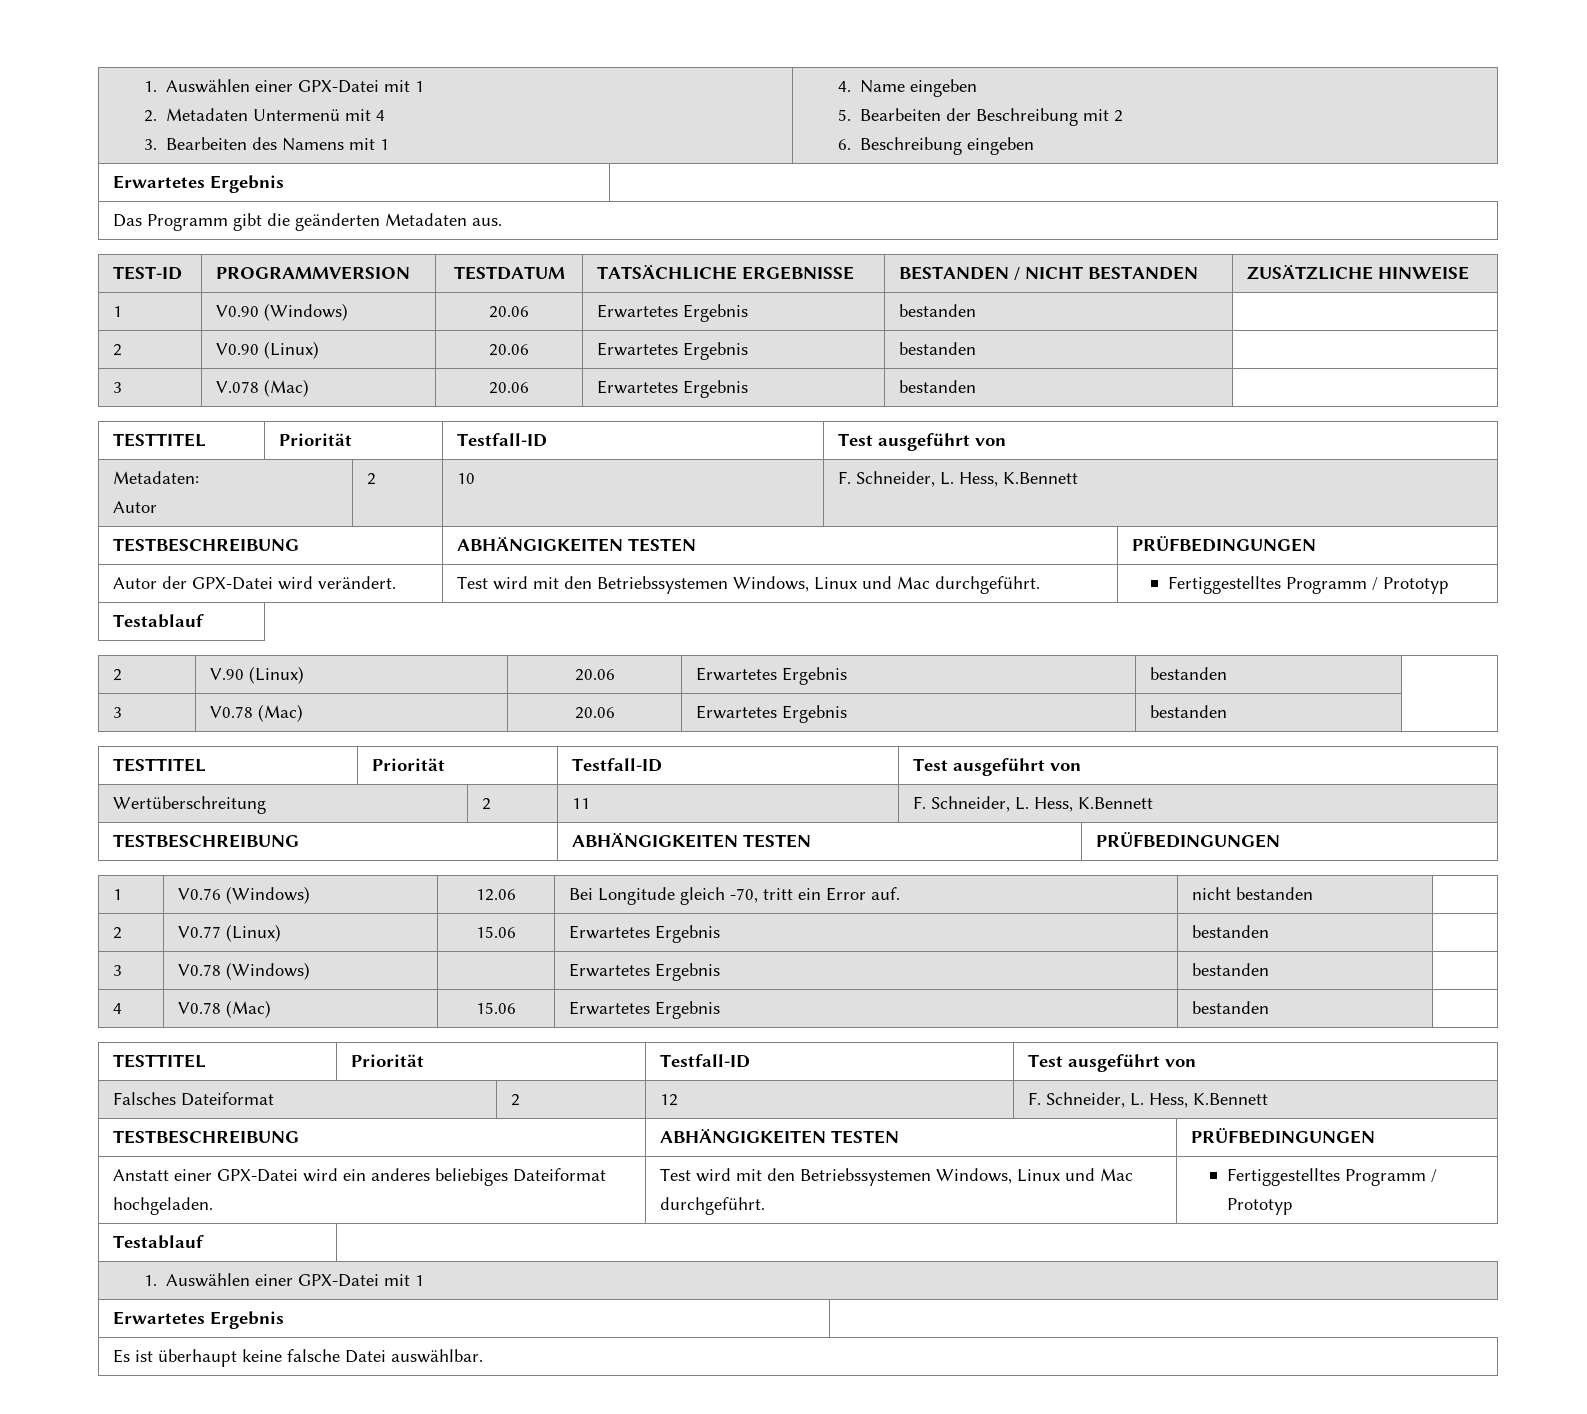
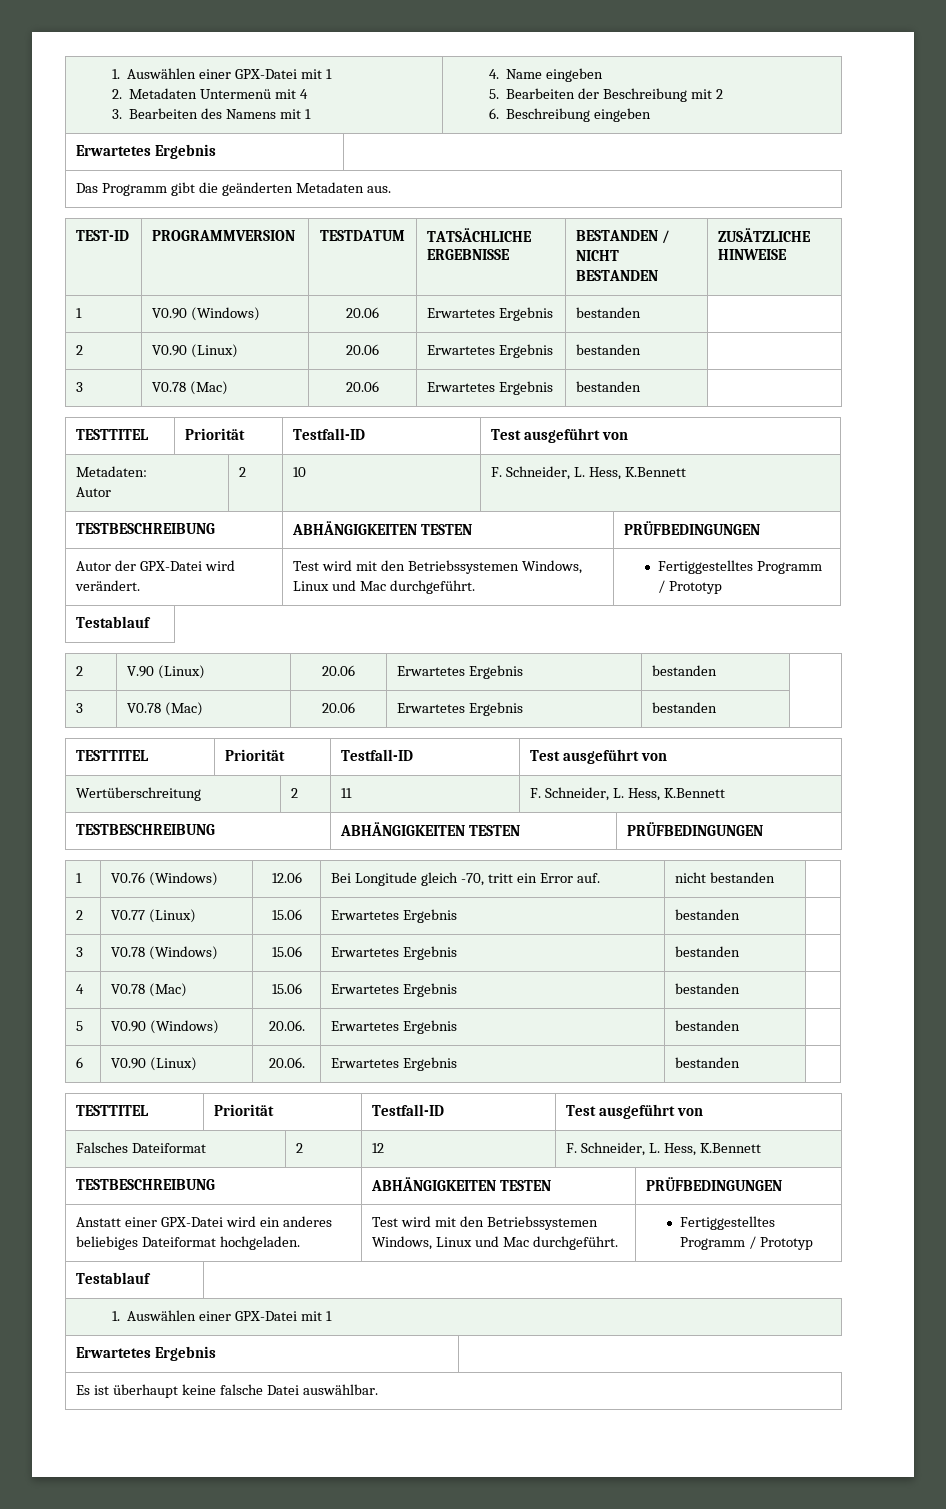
  2 | V0.90 (Linux) | 20.06 | Erwartetes Ergebnis | bestanden |
- 3 | V.078 (Mac) | 20.06 | Erwartetes Ergebnis | bestanden |
+ 3 | V0.78 (Mac) | 20.06 | Erwartetes Ergebnis | bestanden |
- 3 | V0.78 (Windows) | | Erwartetes Ergebnis | bestanden |
+ 3 | V0.78 (Windows) | 15.06 | Erwartetes Ergebnis | bestanden |
+ 5 | V0.90 (Windows) | 20.06. | Erwartetes Ergebnis | bestanden |
+ 6 | V0.90 (Linux) | 20.06. | Erwartetes Ergebnis | bestanden |

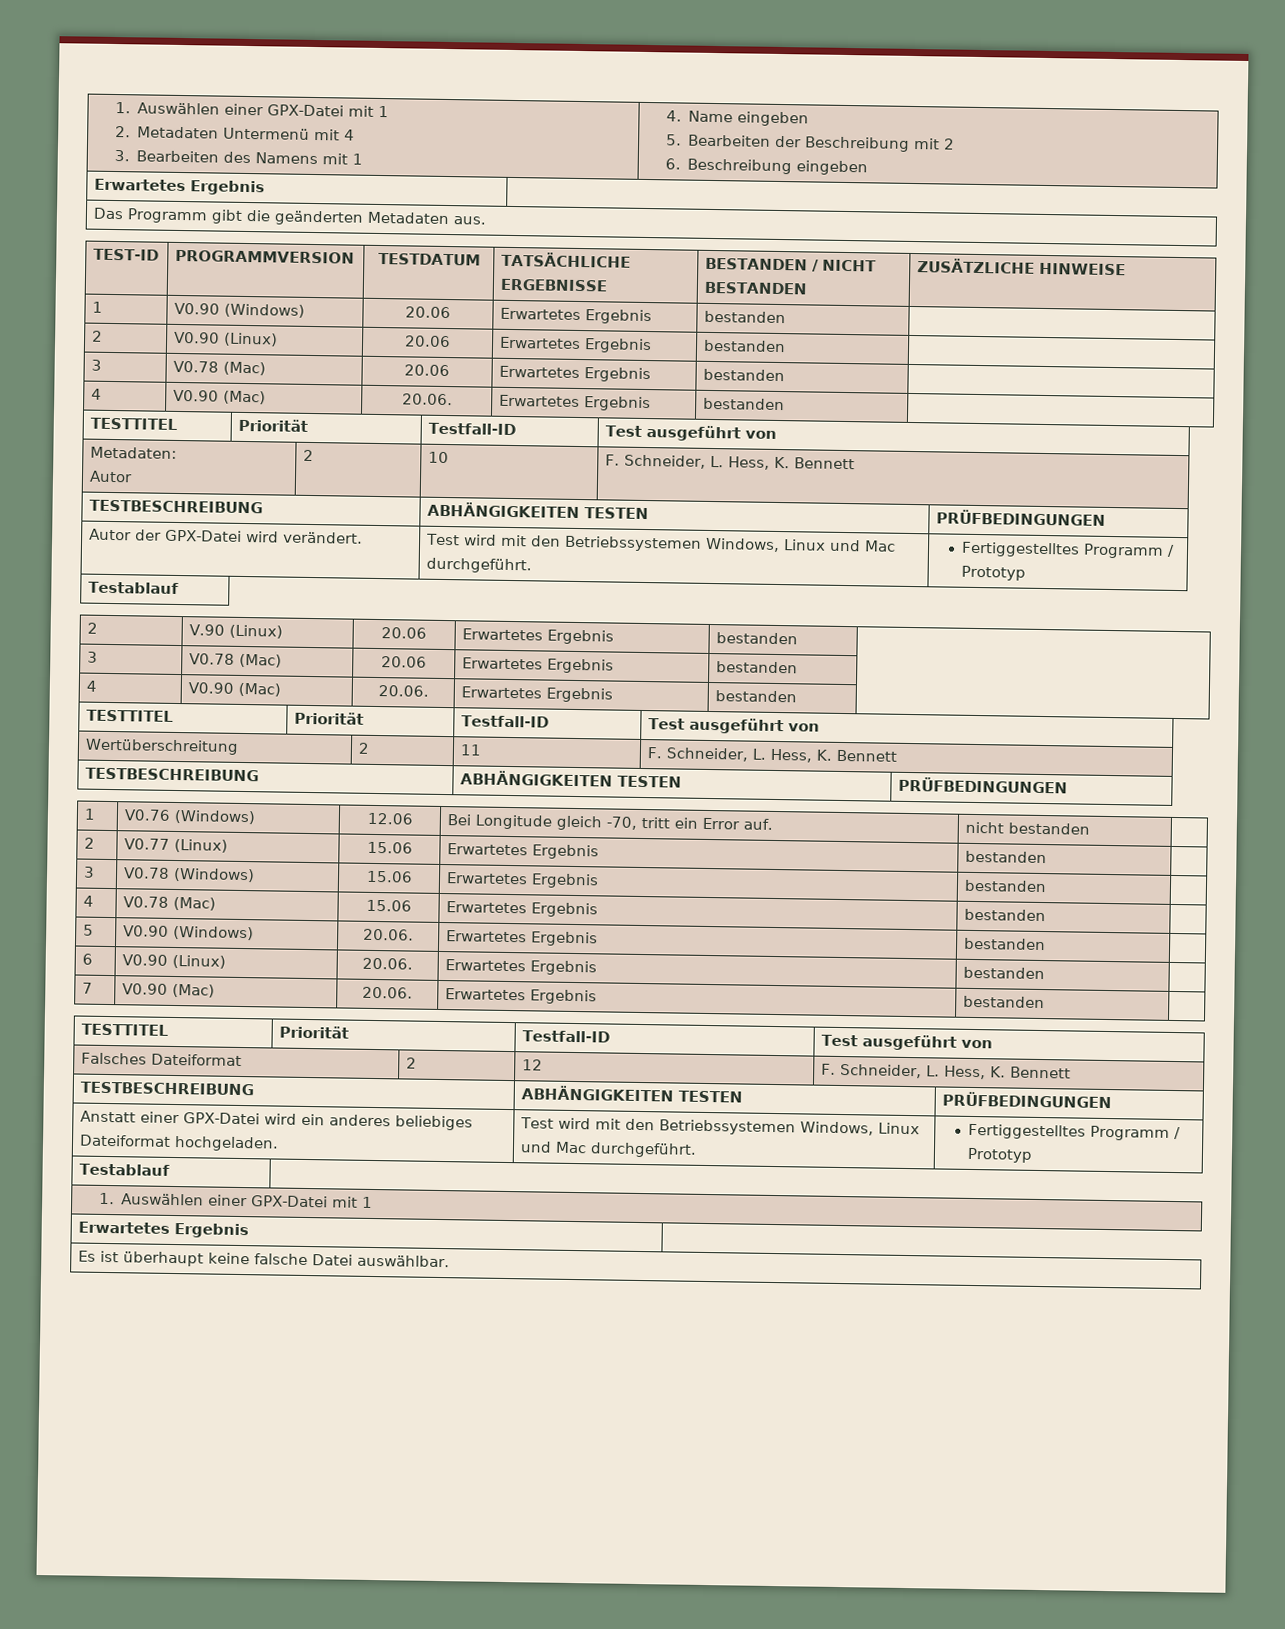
  2 | V0.90 (Linux) | 20.06 | Erwartetes Ergebnis | bestanden |
  3 | V0.78 (Mac) | 20.06 | Erwartetes Ergebnis | bestanden |
+ 4 | V0.90 (Mac) | 20.06. | Erwartetes Ergebnis | bestanden |
  Metadaten:
- Autor | 2 | 10 | F. Schneider, L. Hess, K.Bennett
+ Autor | 2 | 10 | F. Schneider, L. Hess, K. Bennett
  2 | V.90 (Linux) | 20.06 | Erwartetes Ergebnis | bestanden |
  3 | V0.78 (Mac) | 20.06 | Erwartetes Ergebnis | bestanden |
+ 4 | V0.90 (Mac) | 20.06. | Erwartetes Ergebnis | bestanden |
- Wertüberschreitung | 2 | 11 | F. Schneider, L. Hess, K.Bennett
+ Wertüberschreitung | 2 | 11 | F. Schneider, L. Hess, K. Bennett
+ 7 | V0.90 (Mac) | 20.06. | Erwartetes Ergebnis | bestanden |
- Falsches Dateiformat | 2 | 12 | F. Schneider, L. Hess, K.Bennett
+ Falsches Dateiformat | 2 | 12 | F. Schneider, L. Hess, K. Bennett

